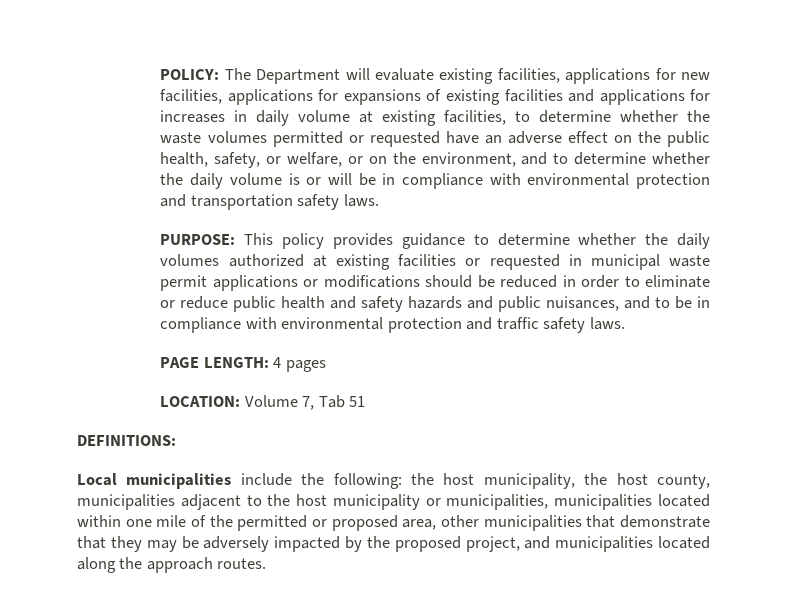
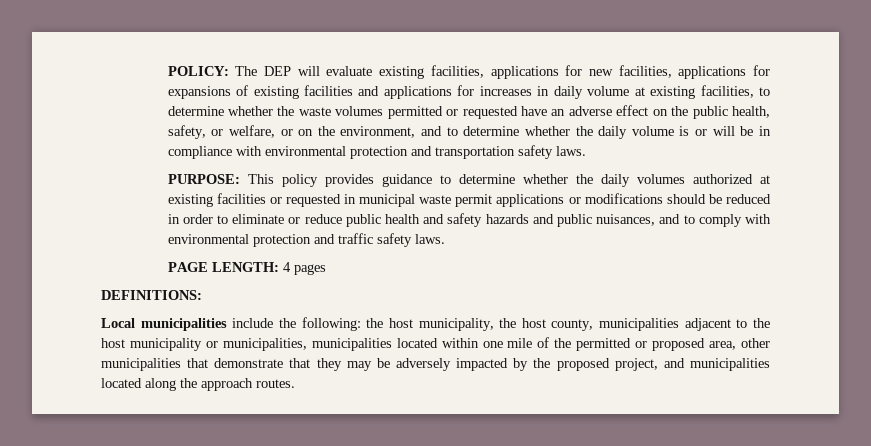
- The Department will evaluate existing facilities, applications for new facilities, applications for expansions of existing facilities and applications for increases in daily volume at existing facilities, to determine whether the waste volumes permitted or requested have an adverse effect on the public health, safety, or welfare, or on the environment, and to determine whether the daily volume is or will be in compliance with environmental protection and transportation safety laws.
+ The DEP will evaluate existing facilities, applications for new facilities, applications for expansions of existing facilities and applications for increases in daily volume at existing facilities, to determine whether the waste volumes permitted or requested have an adverse effect on the public health, safety, or welfare, or on the environment, and to determine whether the daily volume is or will be in compliance with environmental protection and transportation safety laws.
- PURPOSE: This policy provides guidance to determine whether the daily volumes authorized at existing facilities or requested in municipal waste permit applications or modifications should be reduced in order to eliminate or reduce public health and safety hazards and public nuisances, and to be in compliance with environmental protection and traffic safety laws.
+ PURPOSE: This policy provides guidance to determine whether the daily volumes authorized at existing facilities or requested in municipal waste permit applications or modifications should be reduced in order to eliminate or reduce public health and safety hazards and public nuisances, and to comply with environmental protection and traffic safety laws.
- LOCATION: Volume 7, Tab 51

